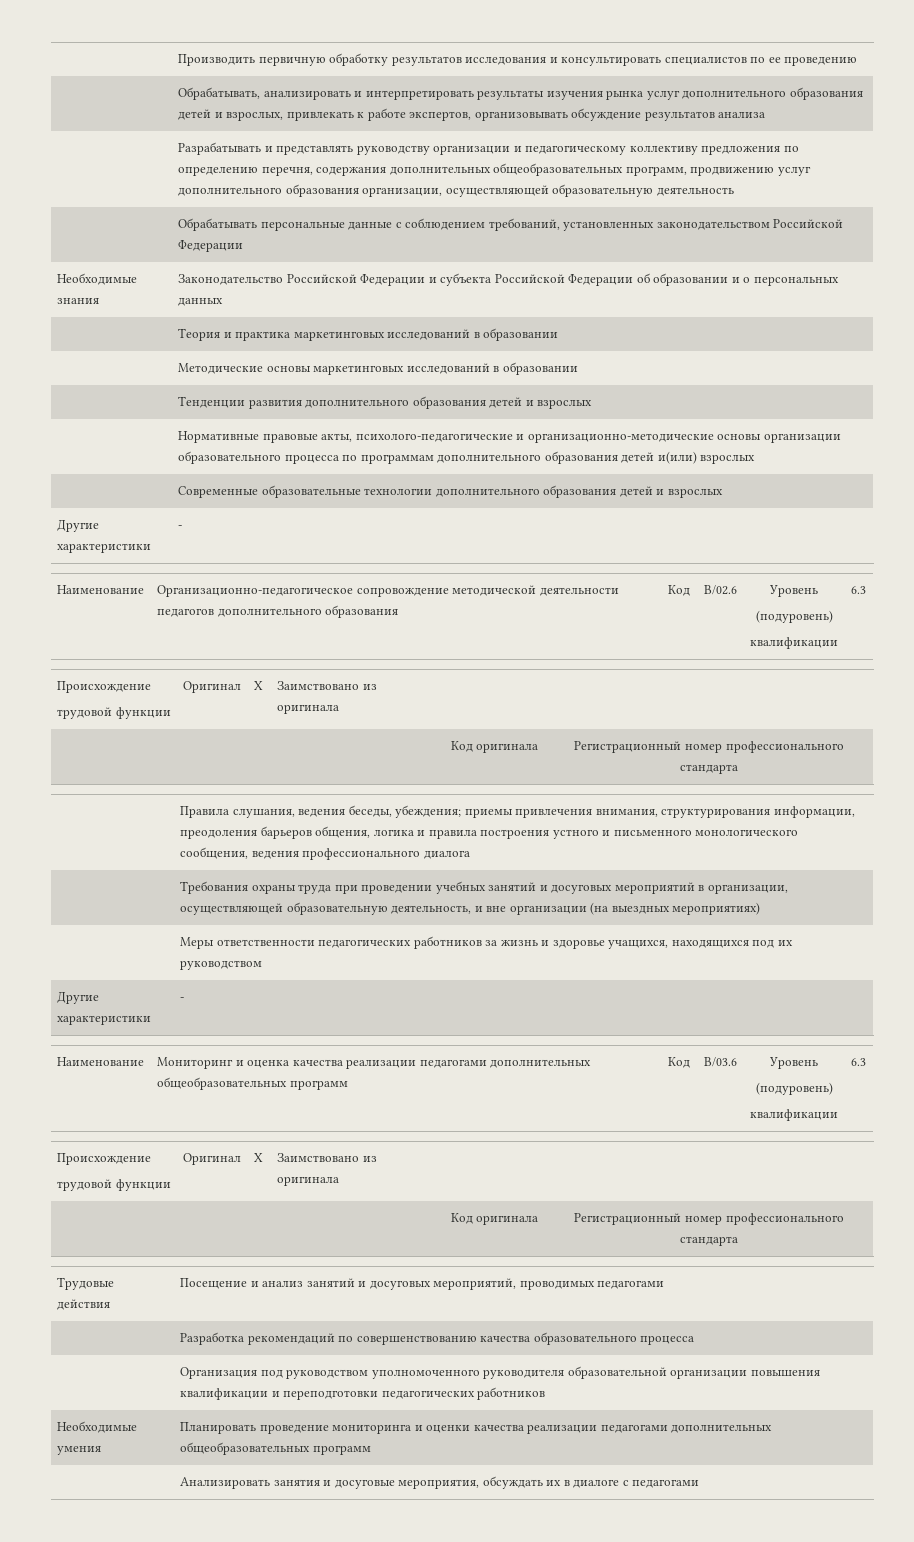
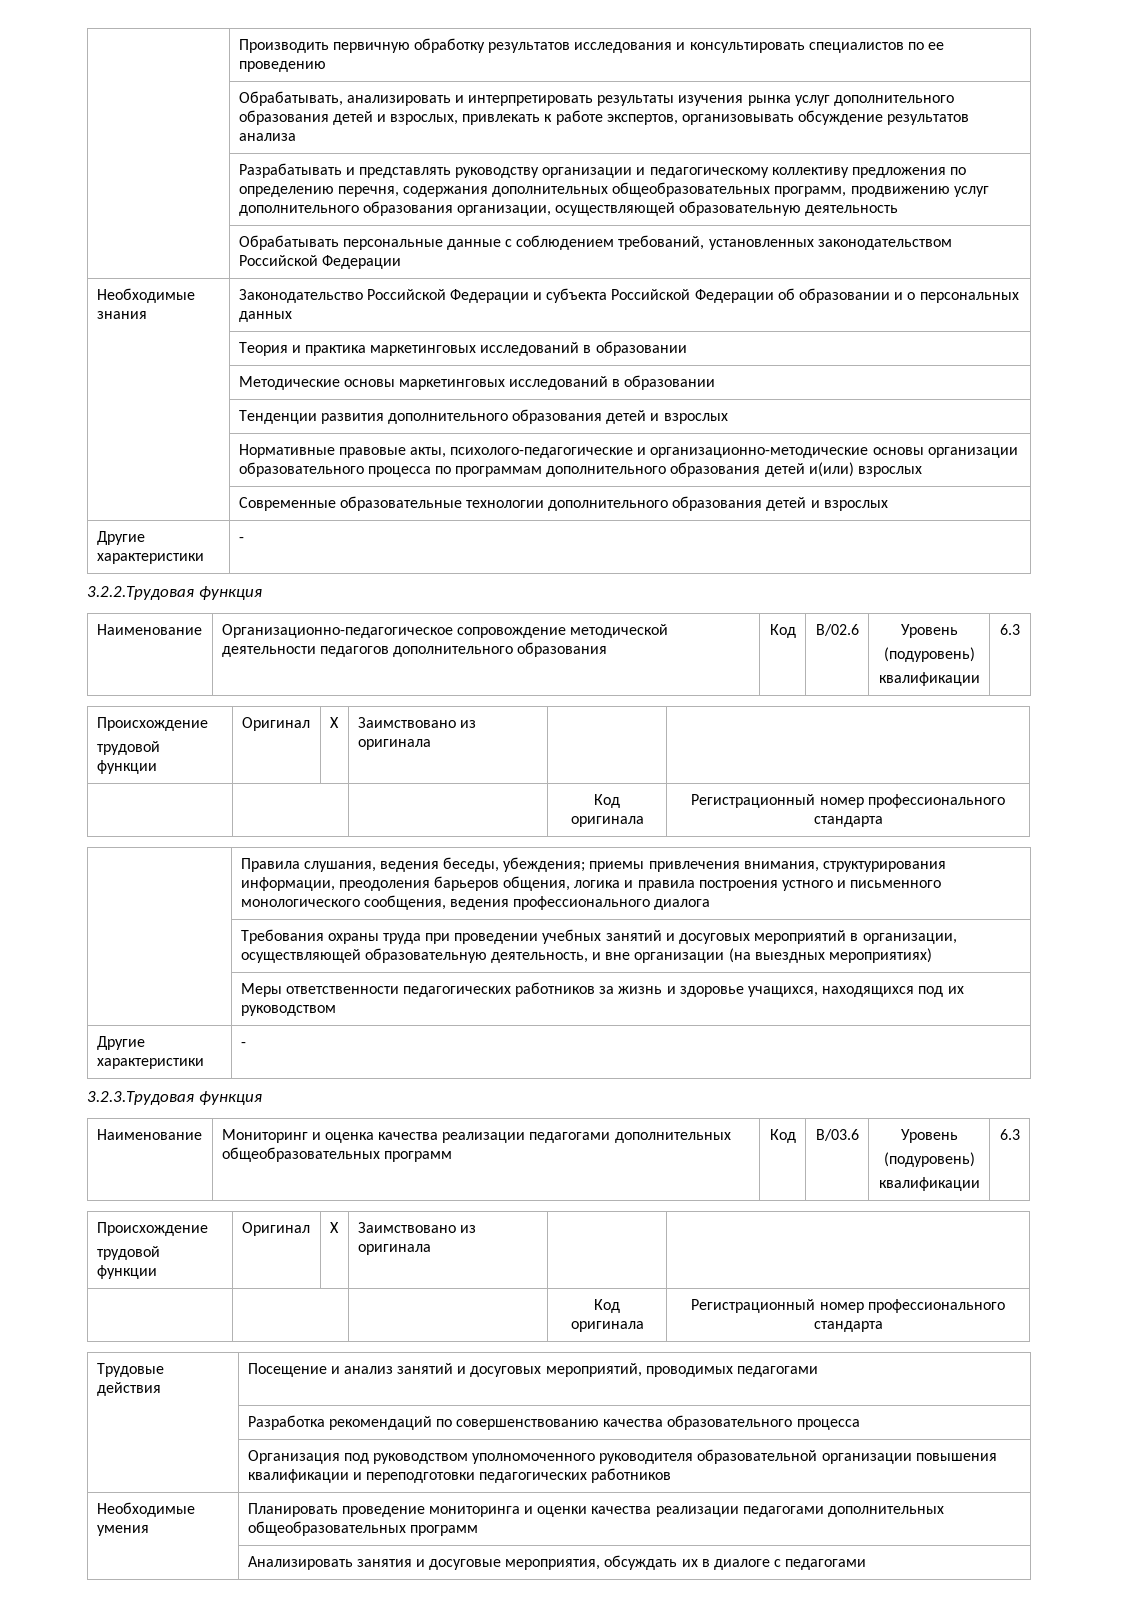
+ 3.2.2.Трудовая функция
+ 3.2.3.Трудовая функция

